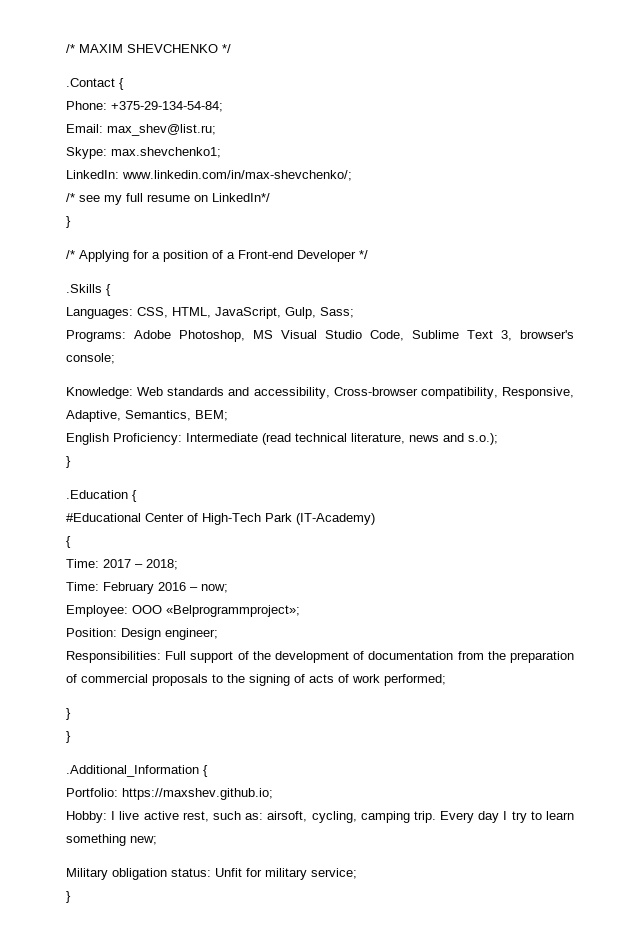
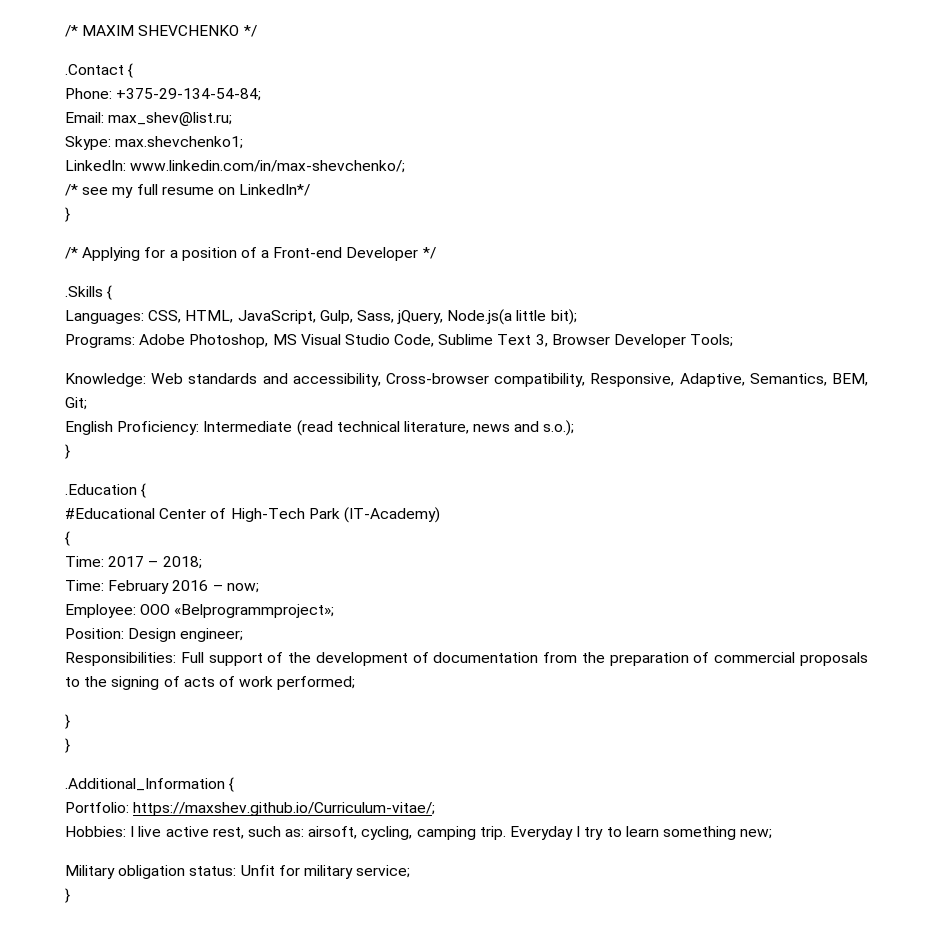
- Languages: CSS, HTML, JavaScript, Gulp, Sass;
+ Languages: CSS, HTML, JavaScript, Gulp, Sass, jQuery, Node.js(a little bit);
- Programs: Adobe Photoshop, MS Visual Studio Code, Sublime Text 3, browser's console;
+ Programs: Adobe Photoshop, MS Visual Studio Code, Sublime Text 3, Browser Developer Tools;
- Knowledge: Web standards and accessibility, Cross-browser compatibility, Responsive, Adaptive, Semantics, BEM;
+ Knowledge: Web standards and accessibility, Cross-browser compatibility, Responsive, Adaptive, Semantics, BEM, Git;
- Portfolio: https://maxshev.github.io;
- Hobby: I live active rest, such as: airsoft, cycling, camping trip.
+ Portfolio: https://maxshev.github.io/Curriculum-vitae/;
+ Hobbies: I live active rest, such as: airsoft, cycling, camping trip.
- Every day I try to learn something new;
+ Everyday I try to learn something new;

